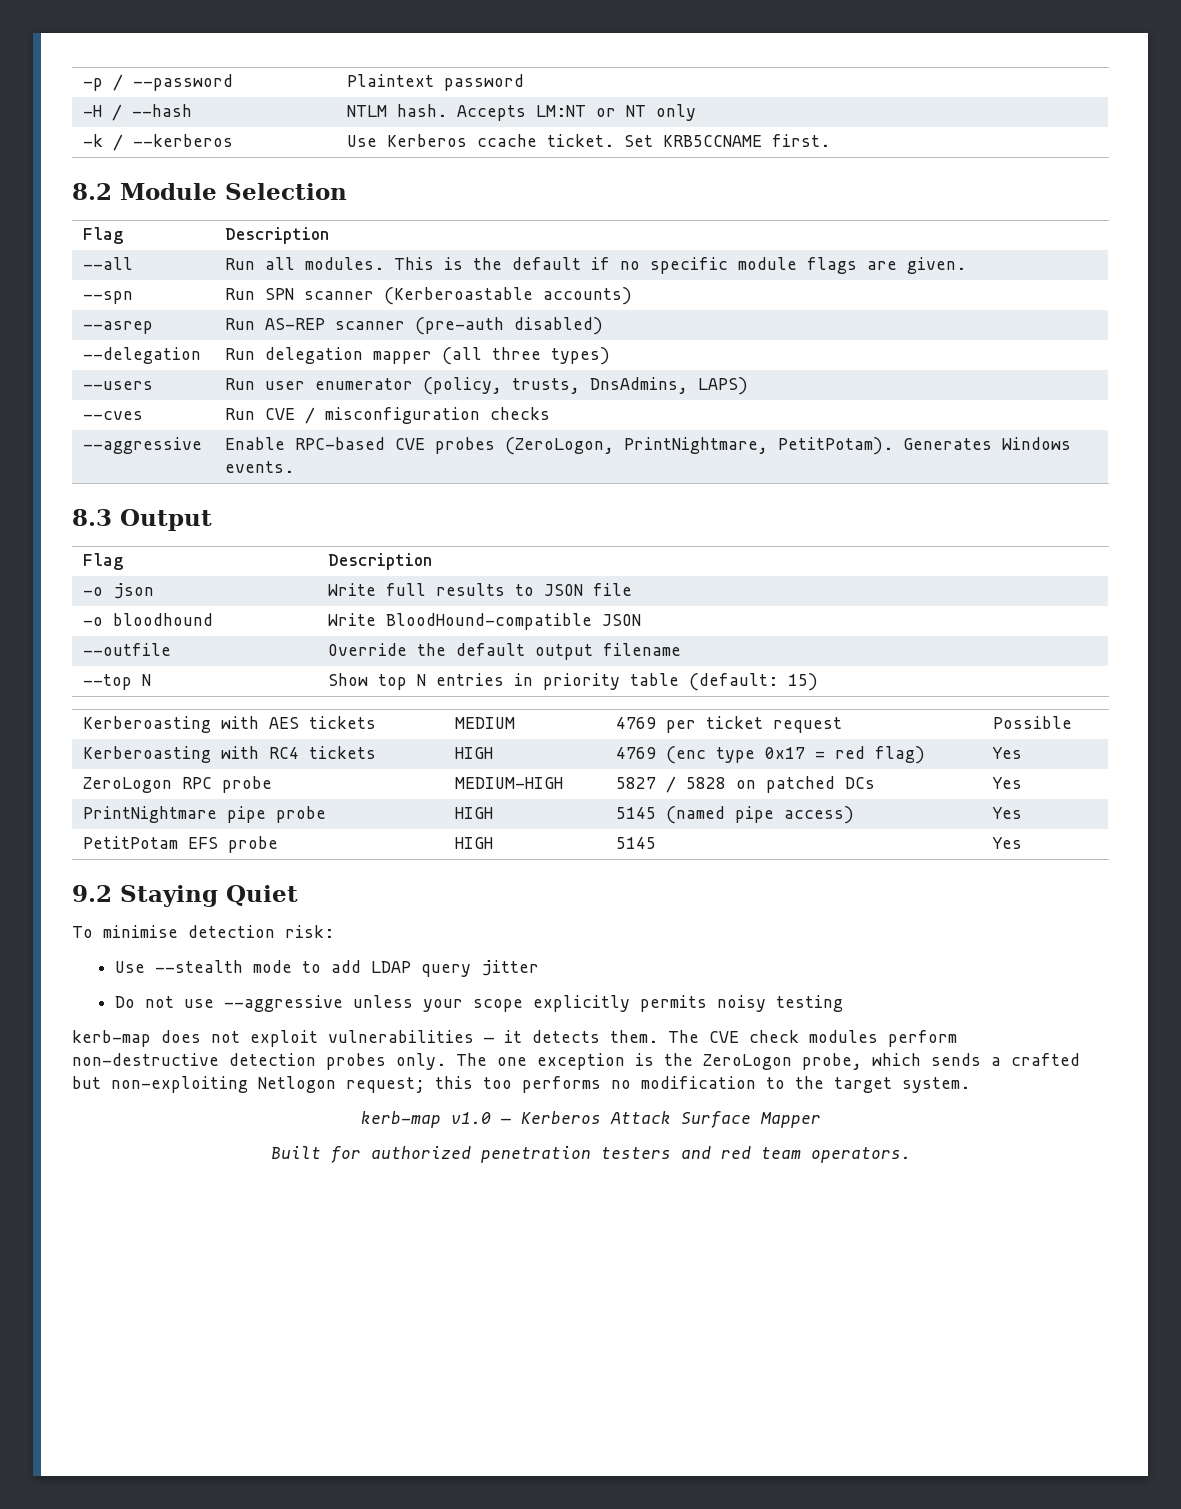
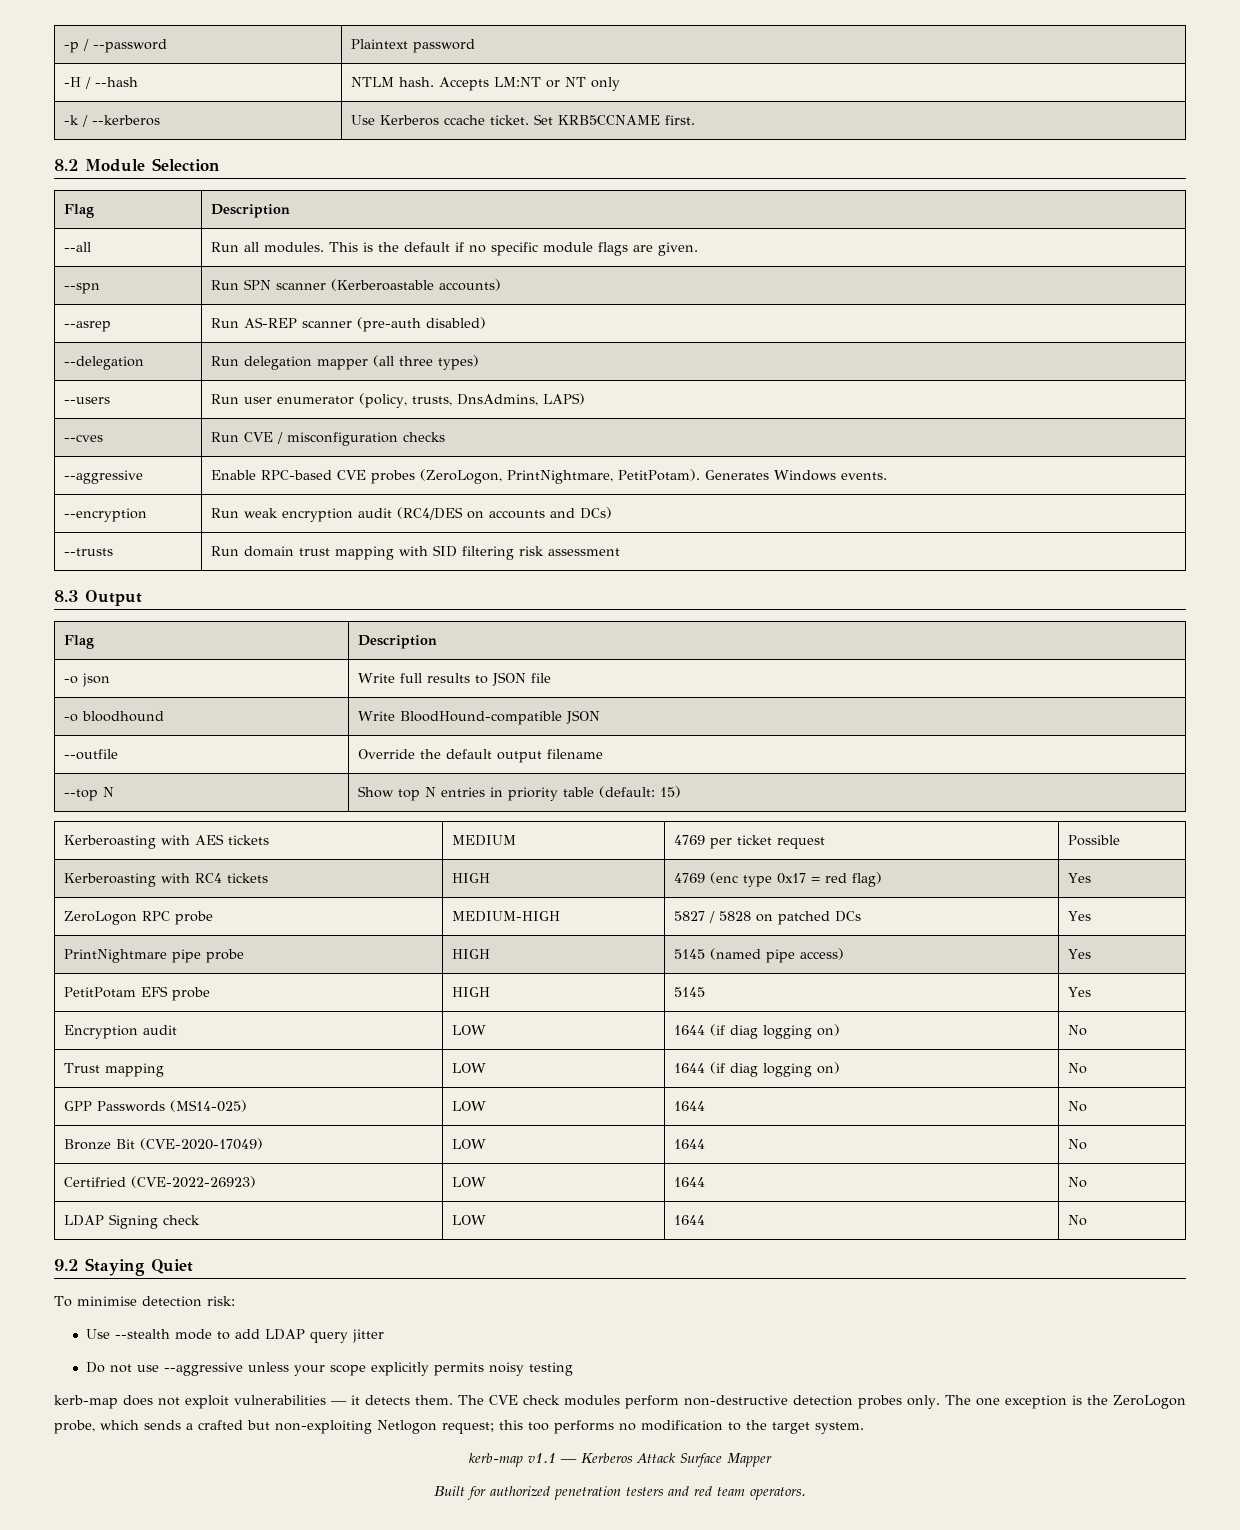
+ --encryption | Run weak encryption audit (RC4/DES on accounts and DCs)
+ --trusts | Run domain trust mapping with SID filtering risk assessment
+ Encryption audit | LOW | 1644 (if diag logging on) | No
+ Trust mapping | LOW | 1644 (if diag logging on) | No
+ GPP Passwords (MS14-025) | LOW | 1644 | No
+ Bronze Bit (CVE-2020-17049) | LOW | 1644 | No
+ Certifried (CVE-2022-26923) | LOW | 1644 | No
+ LDAP Signing check | LOW | 1644 | No
- kerb-map v1.0 — Kerberos Attack Surface Mapper
+ kerb-map v1.1 — Kerberos Attack Surface Mapper

